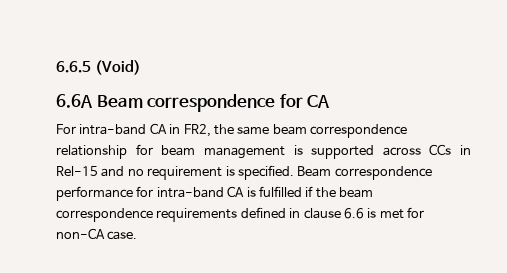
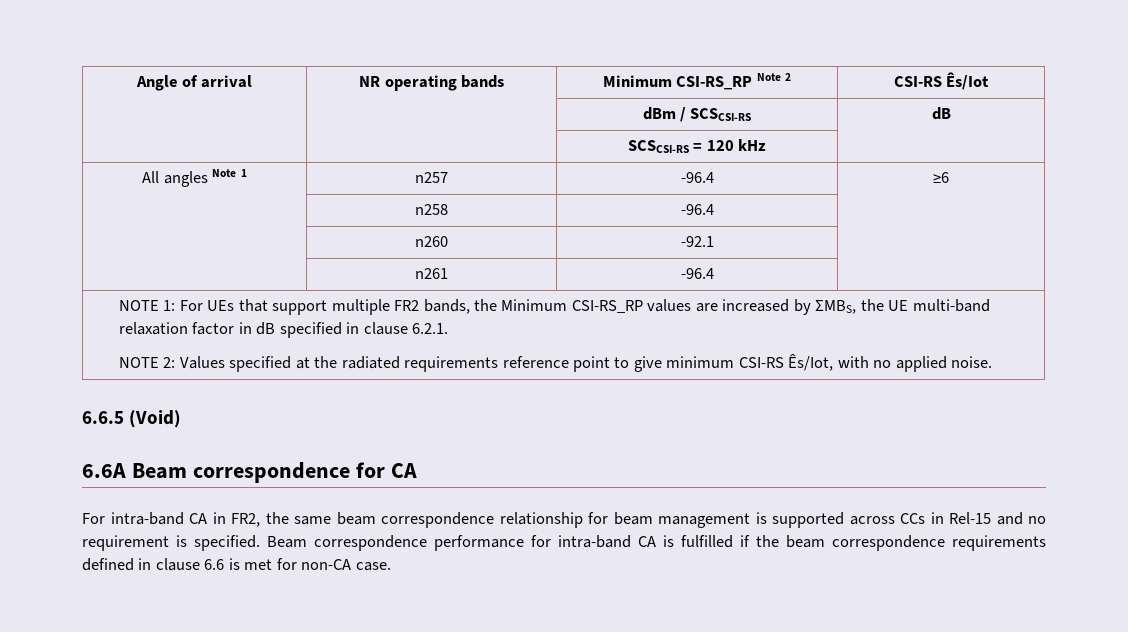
+ Angle of arrival | NR operating bands | Minimum CSI-RS_RP Note 2 | CSI-RS Ês/Iot
+ | | dBm / SCSCSI-RS | dB
+ | | SCSCSI-RS = 120 kHz |
+ All angles Note 1 | n257 | -96.4 | ≥6
+ | n258 | -96.4 |
+ | n260 | -92.1 |
+ | n261 | -96.4 |
+ NOTE 1: For UEs that support multiple FR2 bands, the Minimum CSI-RS_RP values are increased by ΣMBS, the UE multi-band relaxation factor in dB specified in clause 6.2.1.
+ NOTE 2: Values specified at the radiated requirements reference point to give minimum CSI-RS Ês/Iot, with no applied noise.

